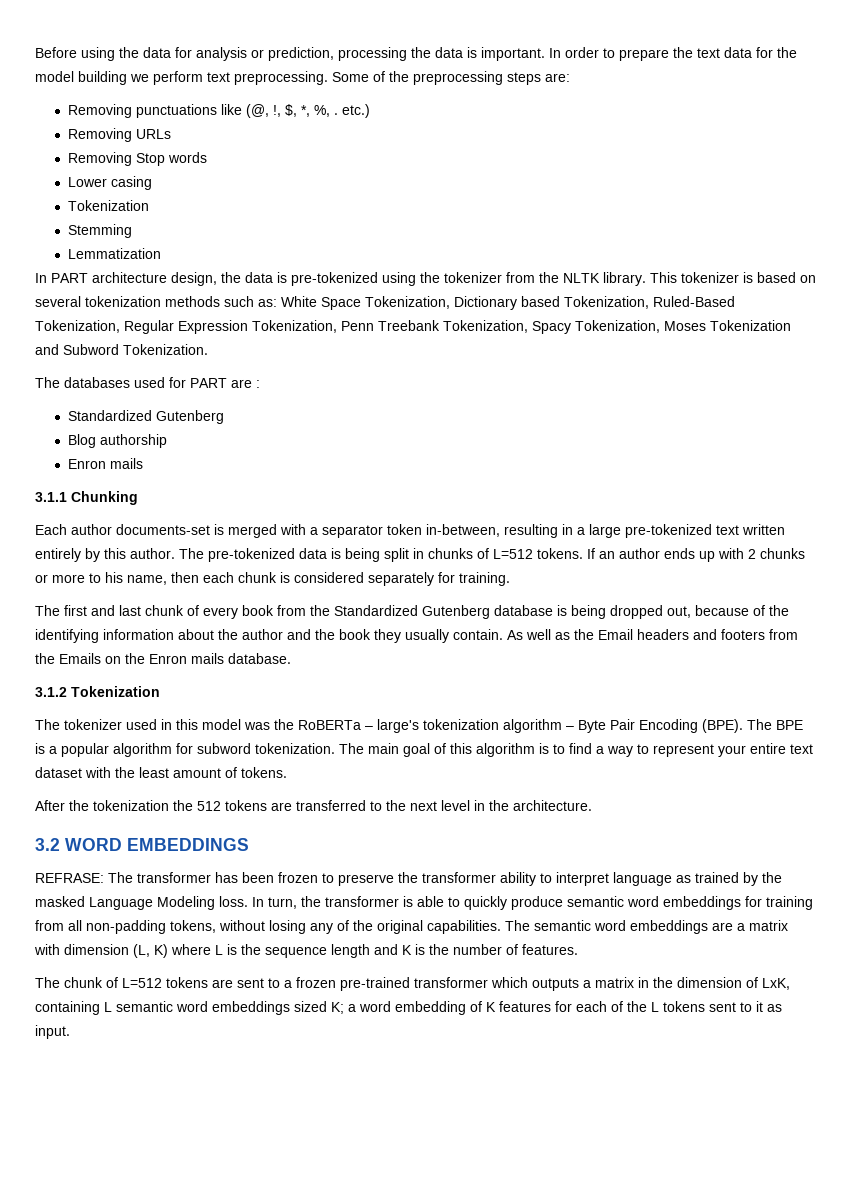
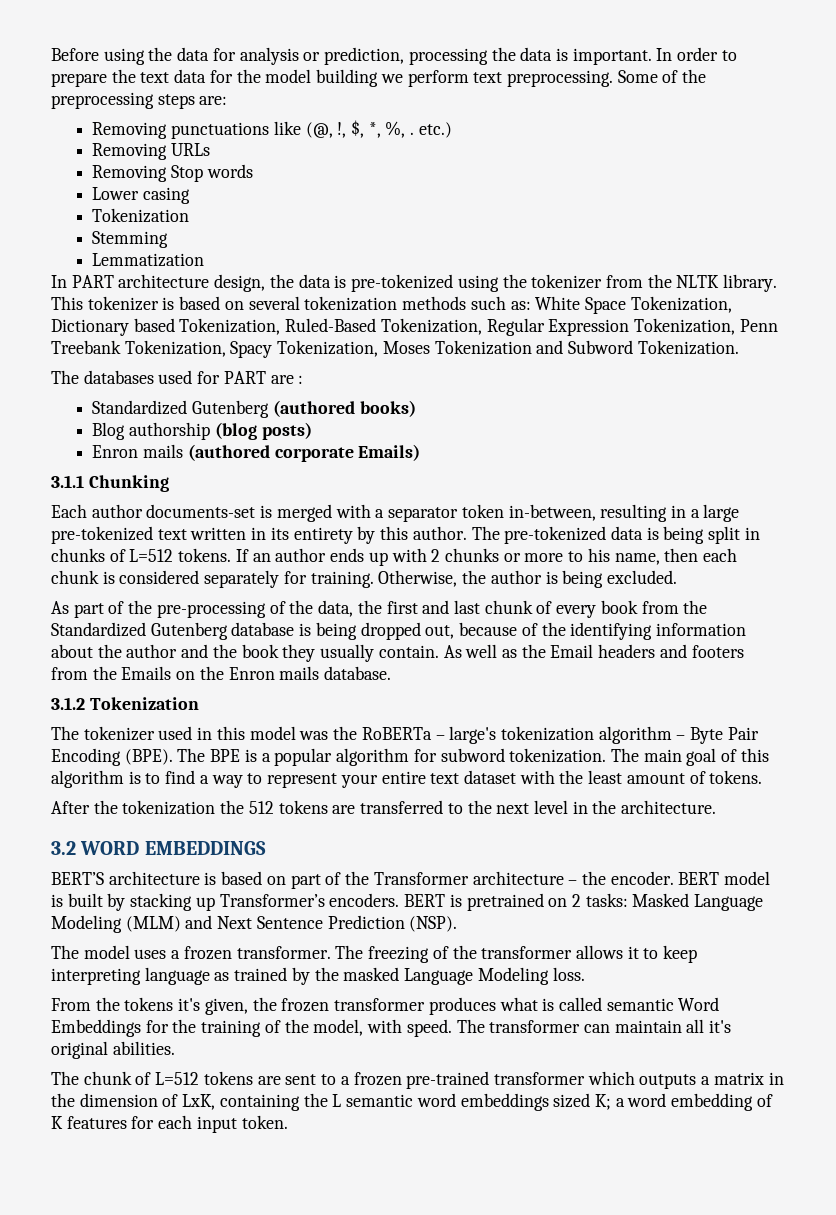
  The databases used for PART are :
- Standardized Gutenberg
+ Standardized Gutenberg (authored books)
- Blog authorship
- Enron mails
+ Blog authorship (blog posts)
+ Enron mails (authored corporate Emails)
- Each author documents-set is merged with a separator token in-between, resulting in a large pre-tokenized text written entirely by this author.
+ Each author documents-set is merged with a separator token in-between, resulting in a large pre-tokenized text written in its entirety by this author.
- If an author ends up with 2 chunks or more to his name, then each chunk is considered separately for training.
- The first and last chunk of every book from the Standardized Gutenberg database is being dropped out, because of the identifying information about the author and the book they usually contain.
+ If an author ends up with 2 chunks or more to his name, then each chunk is considered separately for training. Otherwise, the author is being excluded.
+ As part of the pre-processing of the data, the first and last chunk of every book from the Standardized Gutenberg database is being dropped out, because of the identifying information about the author and the book they usually contain.
- REFRASE: The transformer has been frozen to preserve the transformer ability to interpret language as trained by the masked Language Modeling loss. In turn, the transformer is able to quickly produce semantic word embeddings for training from all non-padding tokens, without losing any of the original capabilities. The semantic word embeddings are a matrix with dimension (L, K) where L is the sequence length and K is the number of features.
+ BERT’S architecture is based on part of the Transformer architecture – the encoder. BERT model is built by stacking up Transformer’s encoders. BERT is pretrained on 2 tasks: Masked Language Modeling (MLM) and Next Sentence Prediction (NSP).
+ The model uses a frozen transformer. The freezing of the transformer allows it to keep interpreting language as trained by the masked Language Modeling loss.
+ From the tokens it's given, the frozen transformer produces what is called semantic Word Embeddings for the training of the model, with speed. The transformer can maintain all it's original abilities.
- The chunk of L=512 tokens are sent to a frozen pre-trained transformer which outputs a matrix in the dimension of LxK, containing L semantic word embeddings sized K; a word embedding of K features for each of the L tokens sent to it as input.
+ The chunk of L=512 tokens are sent to a frozen pre-trained transformer which outputs a matrix in the dimension of LxK, containing the L semantic word embeddings sized K; a word embedding of K features for each input token.

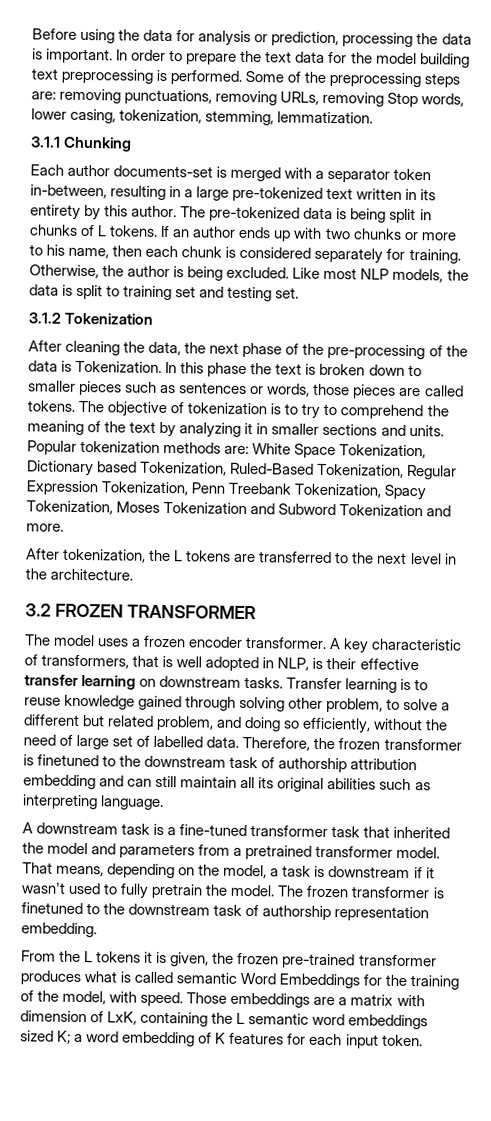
- In order to prepare the text data for the model building we perform text preprocessing.
+ In order to prepare the text data for the model building text preprocessing is performed.
- Some of the preprocessing steps are:
- Removing punctuations like (@, !, $, *, %, . etc.)
- Removing URLs
- Removing Stop words
- Lower casing
- Tokenization
- Stemming
- Lemmatization
- In PART architecture design, the data is pre-tokenized using the tokenizer from the NLTK library. This tokenizer is based on several tokenization methods such as: White Space Tokenization, Dictionary based Tokenization, Ruled-Based Tokenization, Regular Expression Tokenization, Penn Treebank Tokenization, Spacy Tokenization, Moses Tokenization and Subword Tokenization.
- The databases used for PART are :
- Standardized Gutenberg (authored books)
- Blog authorship (blog posts)
- Enron mails (authored corporate Emails)
+ Some of the preprocessing steps are: removing punctuations, removing URLs, removing Stop words, lower casing, tokenization, stemming, lemmatization.
- The pre-tokenized data is being split in chunks of L=512 tokens.
+ The pre-tokenized data is being split in chunks of L tokens.
- If an author ends up with 2 chunks or more to his name, then each chunk is considered separately for training.
+ If an author ends up with two chunks or more to his name, then each chunk is considered separately for training.
- Otherwise, the author is being excluded.
- As part of the pre-processing of the data, the first and last chunk of every book from the Standardized Gutenberg database is being dropped out, because of the identifying information about the author and the book they usually contain. As well as the Email headers and footers from the Emails on the Enron mails database.
+ Otherwise, the author is being excluded. Like most NLP models, the data is split to training set and testing set.
  3.1.2 Tokenization
- The tokenizer used in this model was the RoBERTa – large's tokenization algorithm – Byte Pair Encoding (BPE). The BPE is a popular algorithm for subword tokenization. The main goal of this algorithm is to find a way to represent your entire text dataset with the least amount of tokens.
- After the tokenization the 512 tokens are transferred to the next level in the architecture.
+ After cleaning the data, the next phase of the pre-processing of the data is Tokenization. In this phase the text is broken down to smaller pieces such as sentences or words, those pieces are called tokens. The objective of tokenization is to try to comprehend the meaning of the text by analyzing it in smaller sections and units. Popular tokenization methods are: White Space Tokenization, Dictionary based Tokenization, Ruled-Based Tokenization, Regular Expression Tokenization, Penn Treebank Tokenization, Spacy Tokenization, Moses Tokenization and Subword Tokenization and more.
+ After tokenization, the L tokens are transferred to the next level in the architecture.
- 3.2 WORD EMBEDDINGS
- BERT’S architecture is based on part of the Transformer architecture – the encoder. BERT model is built by stacking up Transformer’s encoders. BERT is pretrained on 2 tasks: Masked Language Modeling (MLM) and Next Sentence Prediction (NSP).
+ 3.2 FROZEN TRANSFORMER
- The model uses a frozen transformer. The freezing of the transformer allows it to keep interpreting language as trained by the masked Language Modeling loss.
- From the tokens it's given, the frozen transformer produces what is called semantic Word Embeddings for the training of the model, with speed.
+ The model uses a frozen encoder transformer. A key characteristic of transformers, that is well adopted in NLP, is their effective transfer learning on downstream tasks. Transfer learning is to reuse knowledge gained through solving other problem, to solve a different but related problem, and doing so efficiently, without the need of large set of labelled data. Therefore, the frozen transformer is finetuned to the downstream task of authorship attribution embedding and can still maintain all its original abilities such as interpreting language.
+ A downstream task is a fine-tuned transformer task that inherited the model and parameters from a pretrained transformer model. That means, depending on the model, a task is downstream if it wasn't used to fully pretrain the model. The frozen transformer is finetuned to the downstream task of authorship representation embedding.
+ From the L tokens it is given, the frozen pre-trained transformer produces what is called semantic Word Embeddings for the training of the model, with speed.
- The transformer can maintain all it's original abilities.
- The chunk of L=512 tokens are sent to a frozen pre-trained transformer which outputs a matrix in the dimension of LxK, containing the L semantic word embeddings sized K; a word embedding of K features for each input token.
+ Those embeddings are a matrix with dimension of LxK, containing the L semantic word embeddings sized K; a word embedding of K features for each input token.

